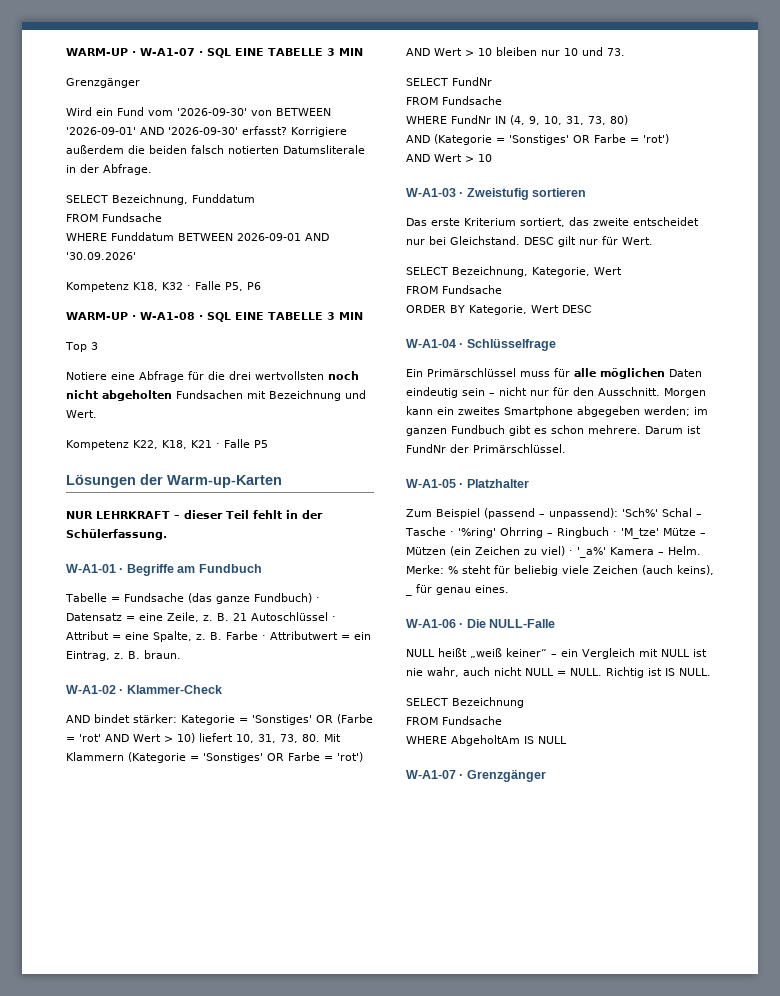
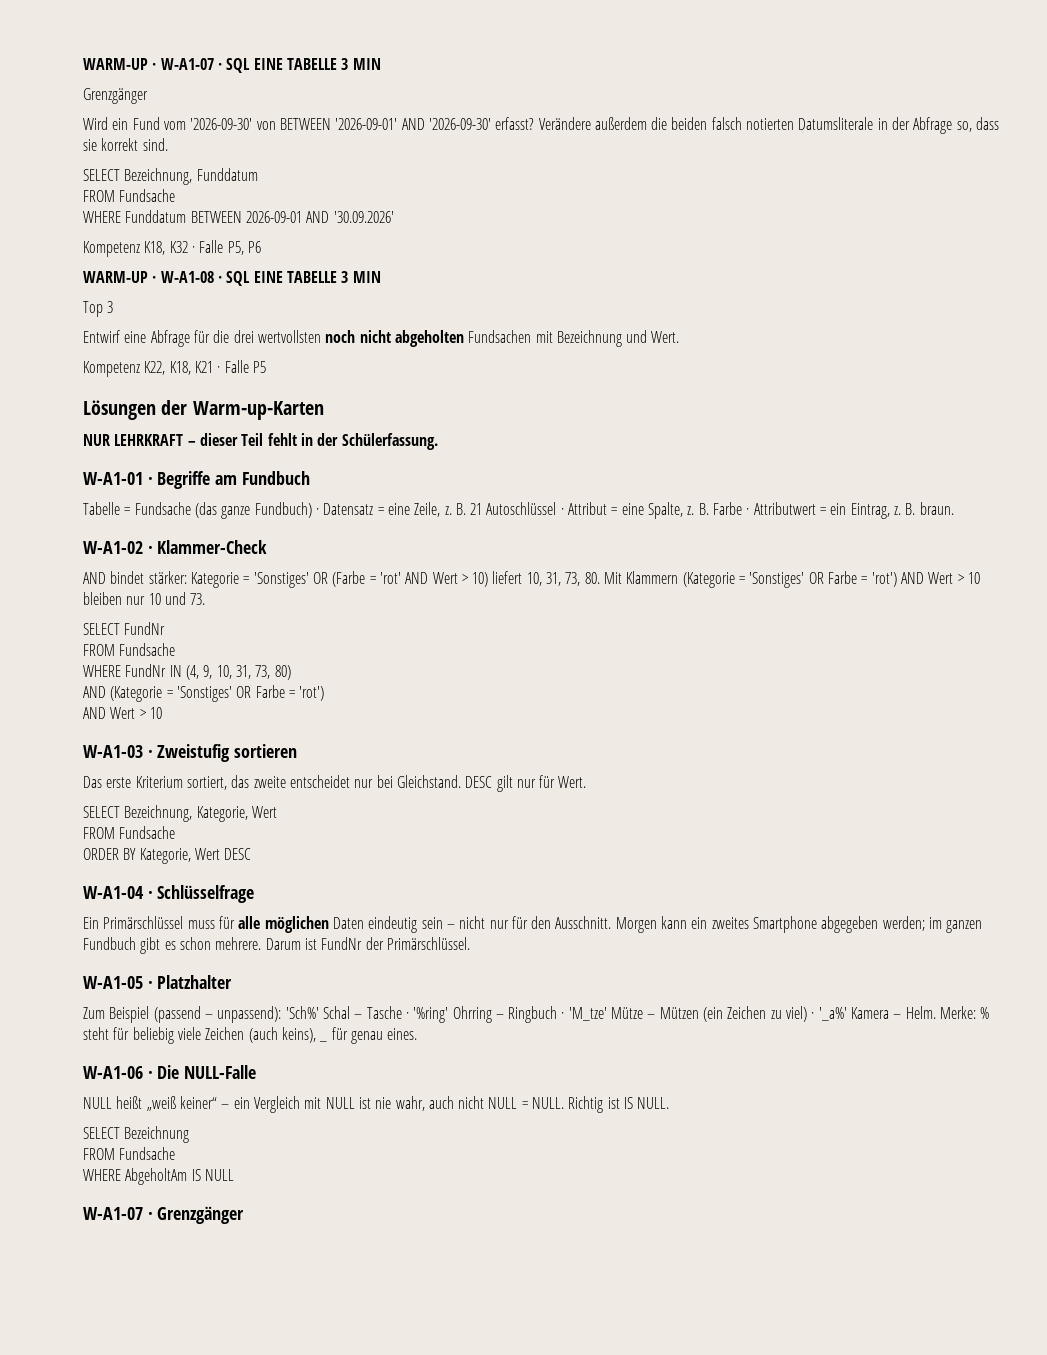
- Korrigiere außerdem die beiden falsch notierten Datumsliterale in der Abfrage.
+ Verändere außerdem die beiden falsch notierten Datumsliterale in der Abfrage so, dass sie korrekt sind.
- Notiere eine Abfrage für die drei wertvollsten noch nicht abgeholten Fundsachen mit Bezeichnung und Wert.
+ Entwirf eine Abfrage für die drei wertvollsten noch nicht abgeholten Fundsachen mit Bezeichnung und Wert.

